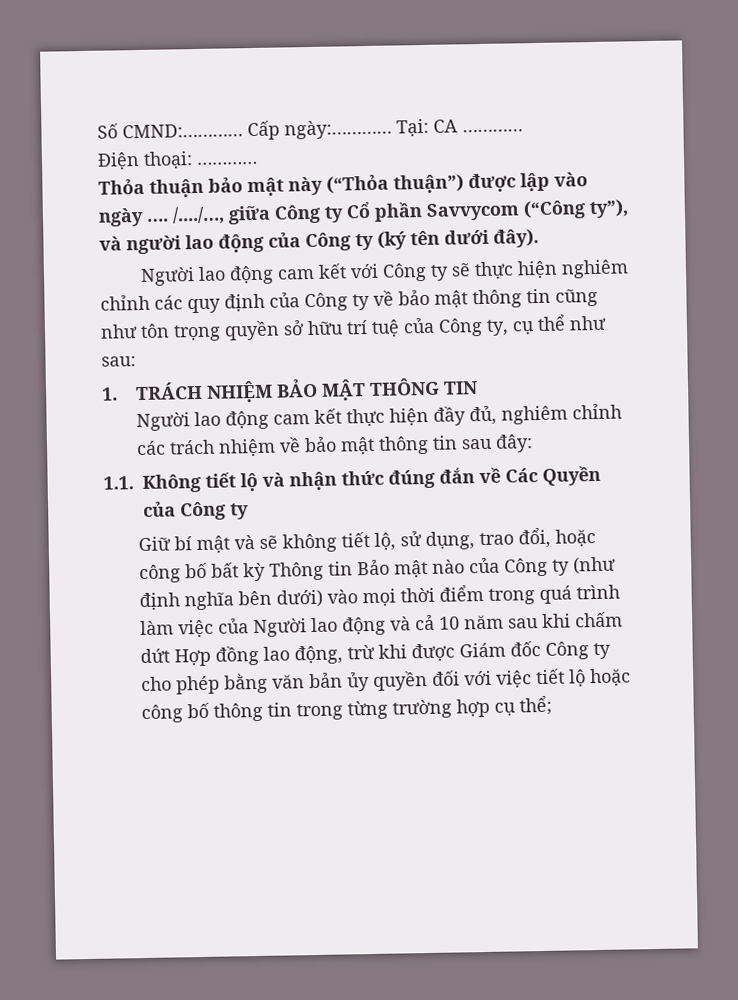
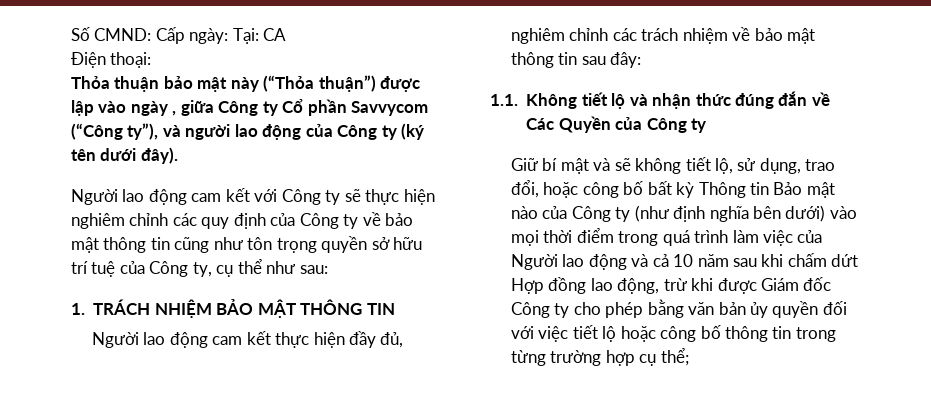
- Số CMND:………… Cấp ngày:………… Tại: CA …………
+ Số CMND: Cấp ngày: Tại: CA
- Điện thoại: …………
+ Điện thoại:
- Thỏa thuận bảo mật này (“Thỏa thuận”) được lập vào ngày …. /..../…, giữa Công ty Cổ phần Savvycom (“Công ty”), và người lao động của Công ty (ký tên dưới đây).
+ Thỏa thuận bảo mật này (“Thỏa thuận”) được lập vào ngày , giữa Công ty Cổ phần Savvycom (“Công ty”), và người lao động của Công ty (ký tên dưới đây).

